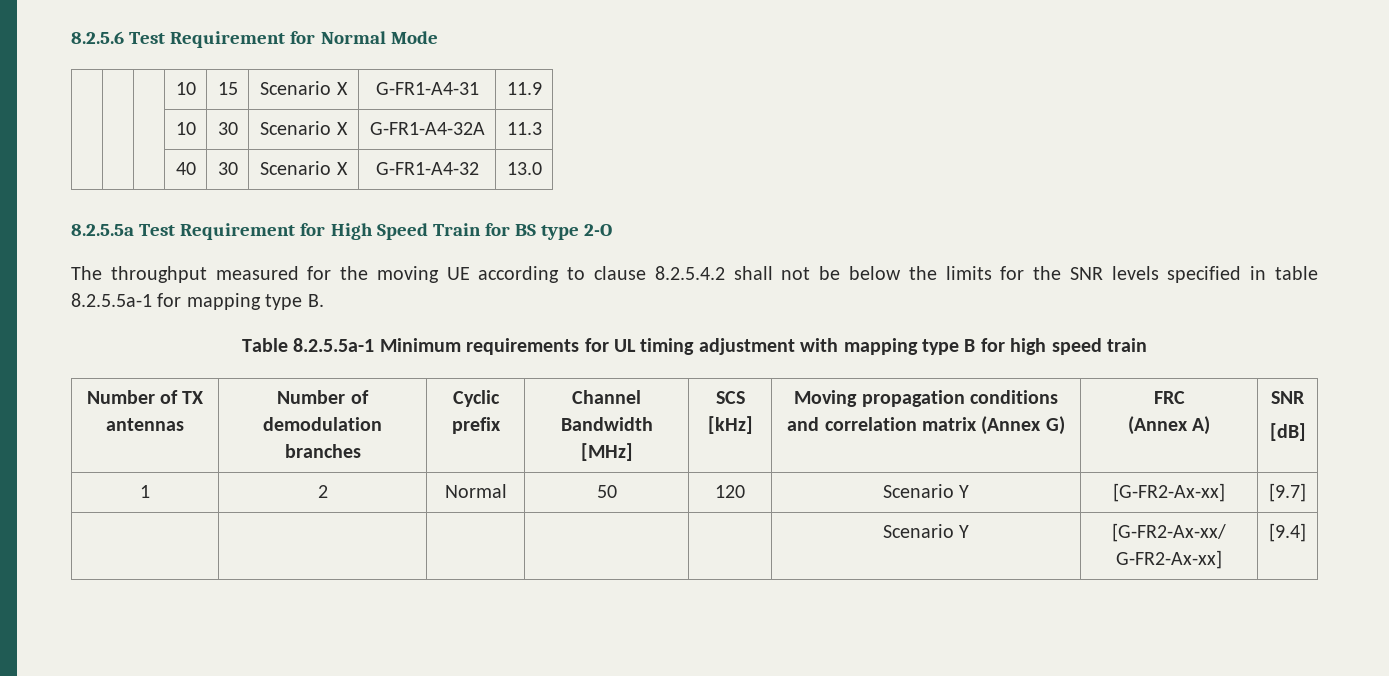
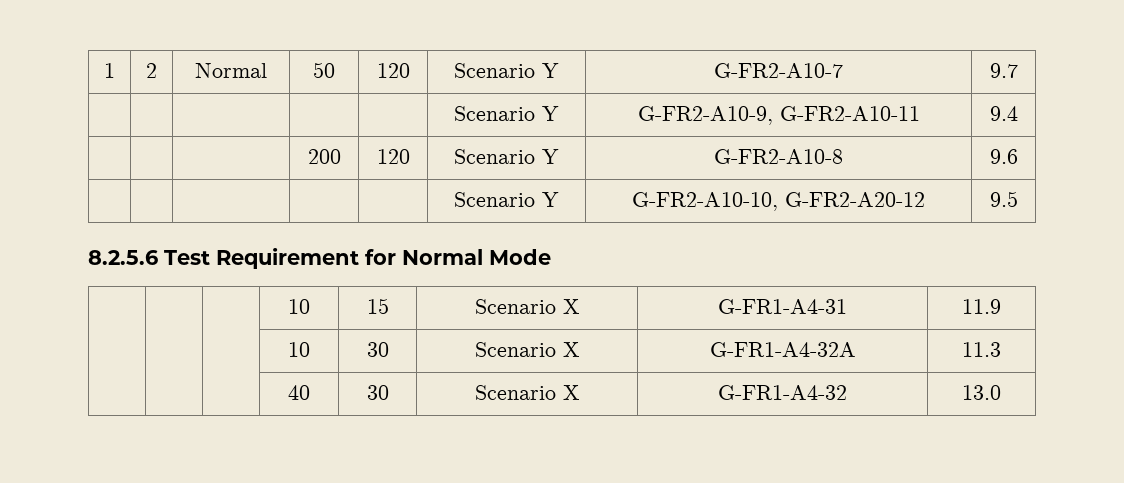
+ 1 | 2 | Normal | 50 | 120 | Scenario Y | G-FR2-A10-7 | 9.7
+ | | | | | Scenario Y | G-FR2-A10-9, G-FR2-A10-11 | 9.4
+ | | | 200 | 120 | Scenario Y | G-FR2-A10-8 | 9.6
+ | | | | | Scenario Y | G-FR2-A10-10, G-FR2-A20-12 | 9.5
- 8.2.5.5a Test Requirement for High Speed Train for BS type 2-O
- The throughput measured for the moving UE according to clause 8.2.5.4.2 shall not be below the limits for the SNR levels specified in table 8.2.5.5a-1 for mapping type B.
- Table 8.2.5.5a-1 Minimum requirements for UL timing adjustment with mapping type B for high speed train
- Number of TX antennas | Number of demodulation branches | Cyclic prefix | Channel Bandwidth [MHz] | SCS [kHz] | Moving propagation conditions and correlation matrix (Annex G) | FRC
- (Annex A) | SNR
- [dB]
- 1 | 2 | Normal | 50 | 120 | Scenario Y | [G-FR2-Ax-xx] | [9.7]
- | | | | | Scenario Y | [G-FR2-Ax-xx/ G-FR2-Ax-xx] | [9.4]

